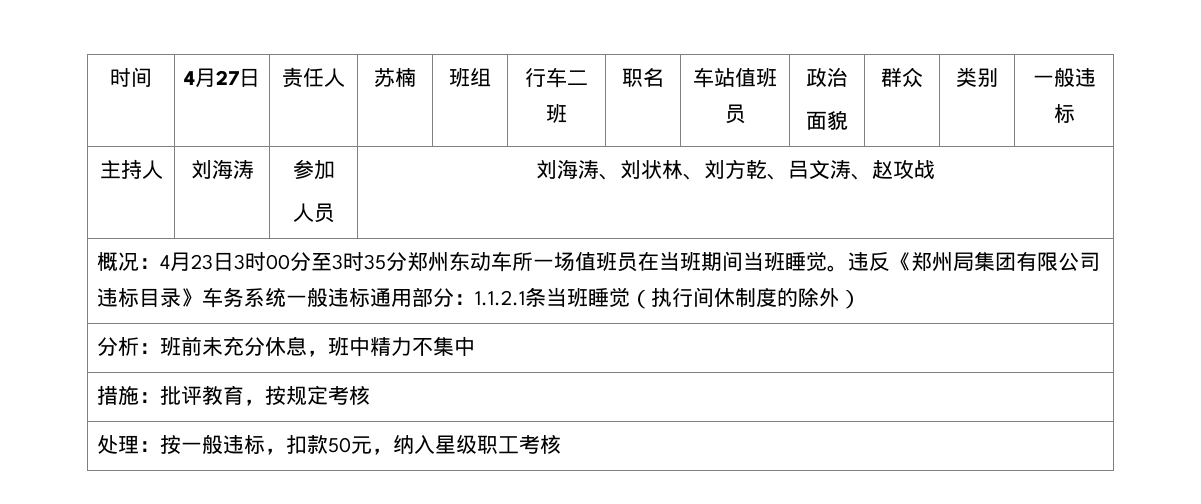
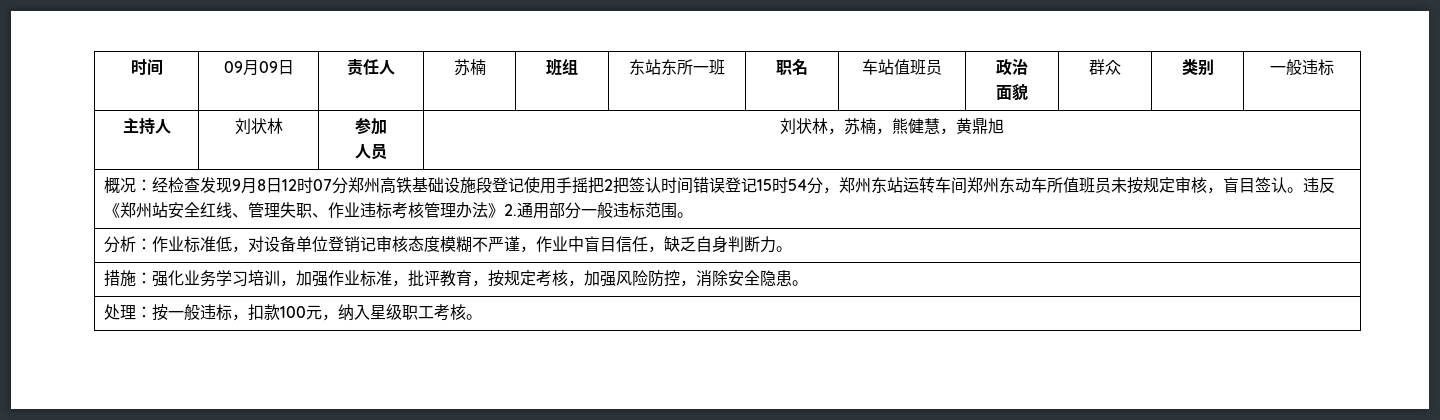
- 时间 | 4月27日 | 责任人 | 苏楠 | 班组 | 行车二班 | 职名 | 车站值班员 | 政治
+ 时间 | 09月09日 | 责任人 | 苏楠 | 班组 | 东站东所一班 | 职名 | 车站值班员 | 政治
- 主持人 | 刘海涛 | 参加
- 人员 | 刘海涛、刘状林、刘方乾、吕文涛、赵攻战
- 概况：4月23日3时00分至3时35分郑州东动车所一场值班员在当班期间当班睡觉。违反《郑州局集团有限公司违标目录》车务系统一般违标通用部分：1.1.2.1条当班睡觉（执行间休制度的除外）
- 分析：班前未充分休息，班中精力不集中
- 措施：批评教育，按规定考核
+ 主持人 | 刘状林 | 参加
+ 人员 | 刘状林，苏楠，熊健慧，黄鼎旭
+ 概况：经检查发现9月8日12时07分郑州高铁基础设施段登记使用手摇把2把签认时间错误登记15时54分，郑州东站运转车间郑州东动车所值班员未按规定审核，盲目签认。违反《郑州站安全红线、管理失职、作业违标考核管理办法》2.通用部分一般违标范围。
+ 分析：作业标准低，对设备单位登销记审核态度模糊不严谨，作业中盲目信任，缺乏自身判断力。
+ 措施：强化业务学习培训，加强作业标准，批评教育，按规定考核，加强风险防控，消除安全隐患。
- 处理：按一般违标，扣款50元，纳入星级职工考核
+ 处理：按一般违标，扣款100元，纳入星级职工考核。

